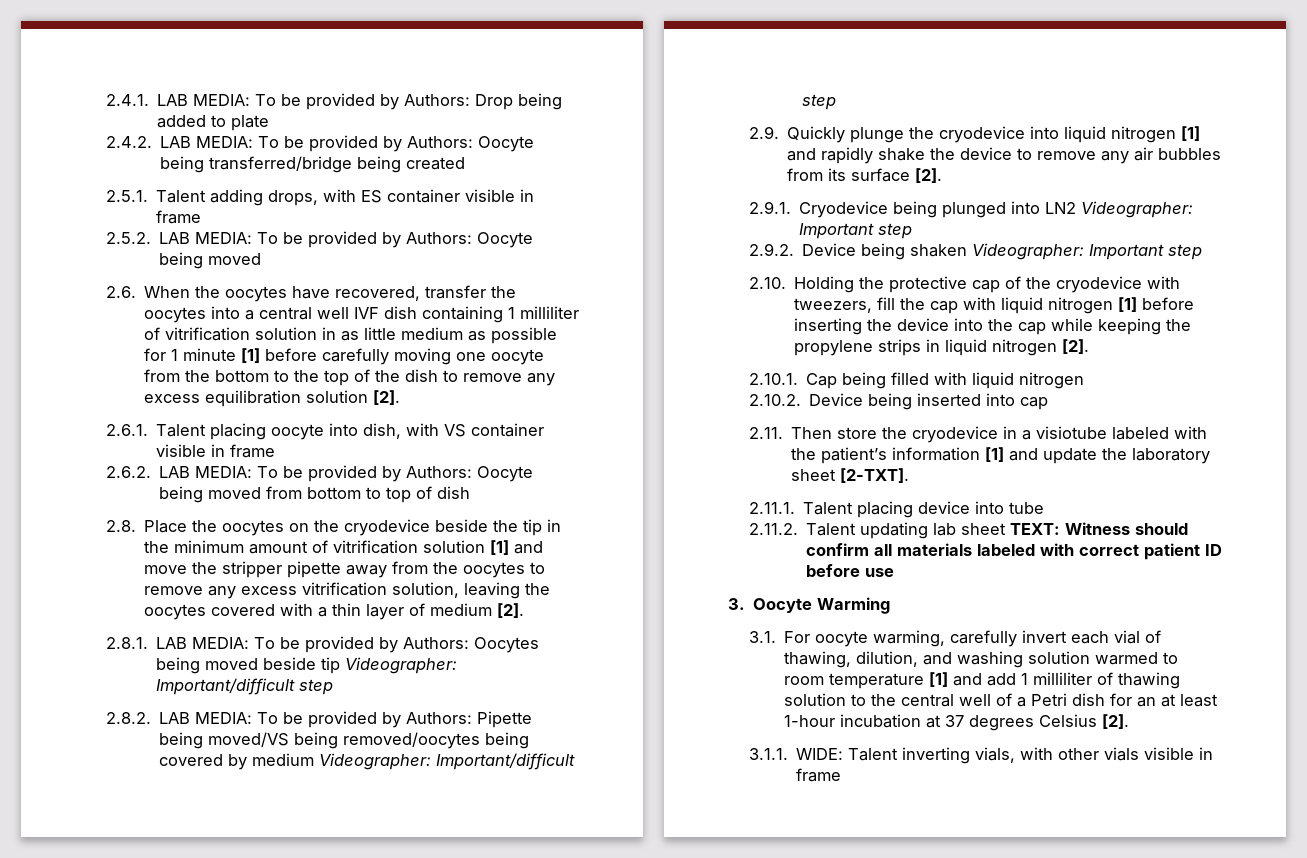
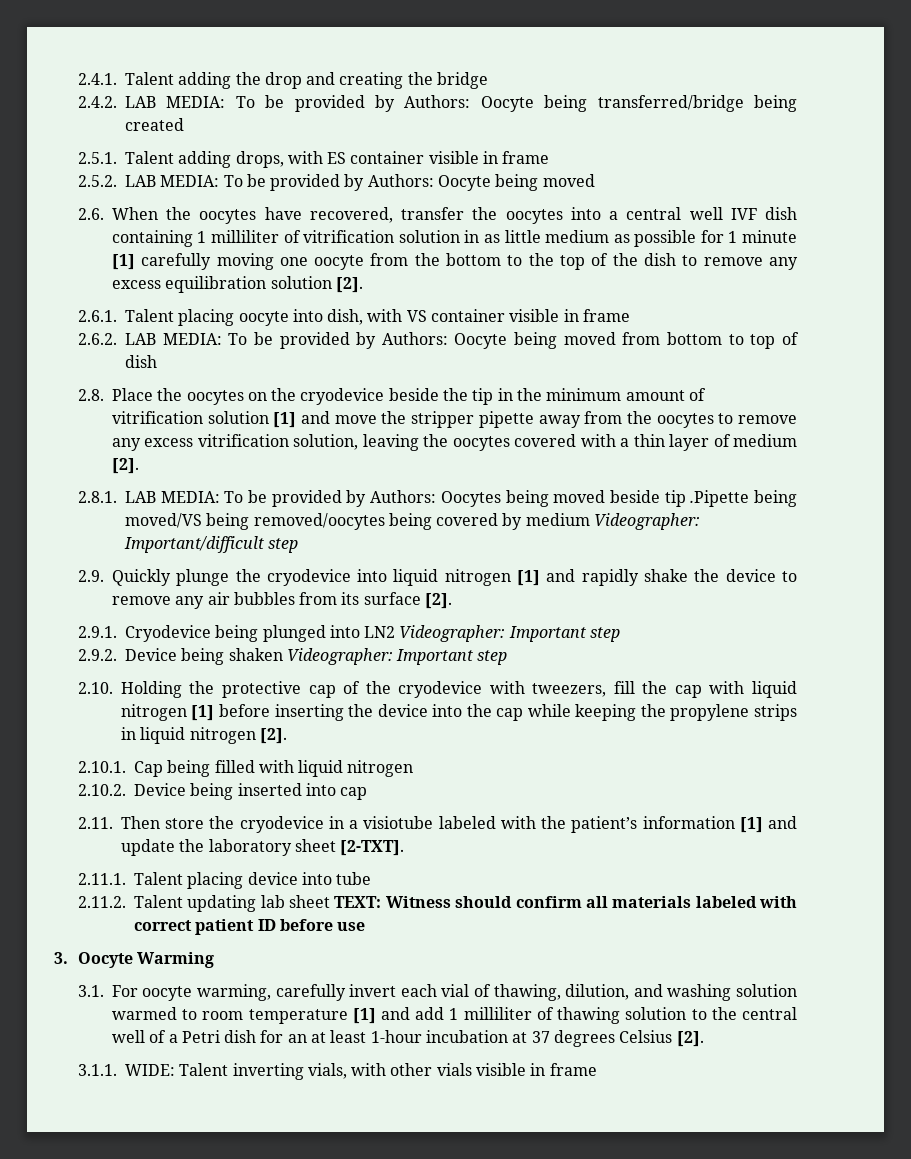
- 2.4.1. LAB MEDIA: To be provided by Authors: Drop being added to plate
+ 2.4.1. Talent adding the drop and creating the bridge
- 2.6. When the oocytes have recovered, transfer the oocytes into a central well IVF dish containing 1 milliliter of vitrification solution in as little medium as possible for 1 minute [1] before carefully moving one oocyte from the bottom to the top of the dish to remove any excess equilibration solution [2].
+ 2.6. When the oocytes have recovered, transfer the oocytes into a central well IVF dish containing 1 milliliter of vitrification solution in as little medium as possible for 1 minute [1] carefully moving one oocyte from the bottom to the top of the dish to remove any excess equilibration solution [2].
- 2.8.1. LAB MEDIA: To be provided by Authors: Oocytes being moved beside tip Videographer: Important/difficult step
- 2.8.2. LAB MEDIA: To be provided by Authors: Pipette being moved/VS being removed/oocytes being covered by medium Videographer: Important/difficult step
+ 2.8.1. LAB MEDIA: To be provided by Authors: Oocytes being moved beside tip .Pipette being moved/VS being removed/oocytes being covered by medium Videographer: Important/difficult step

